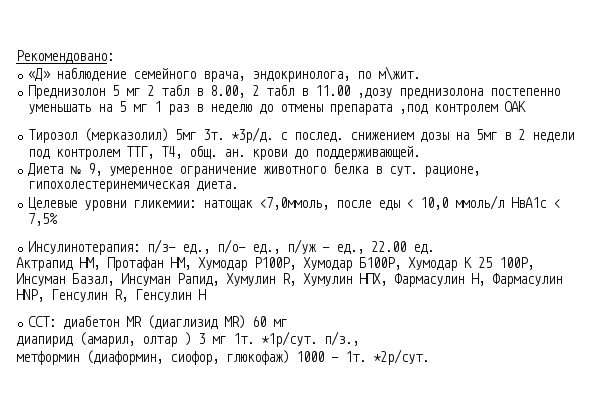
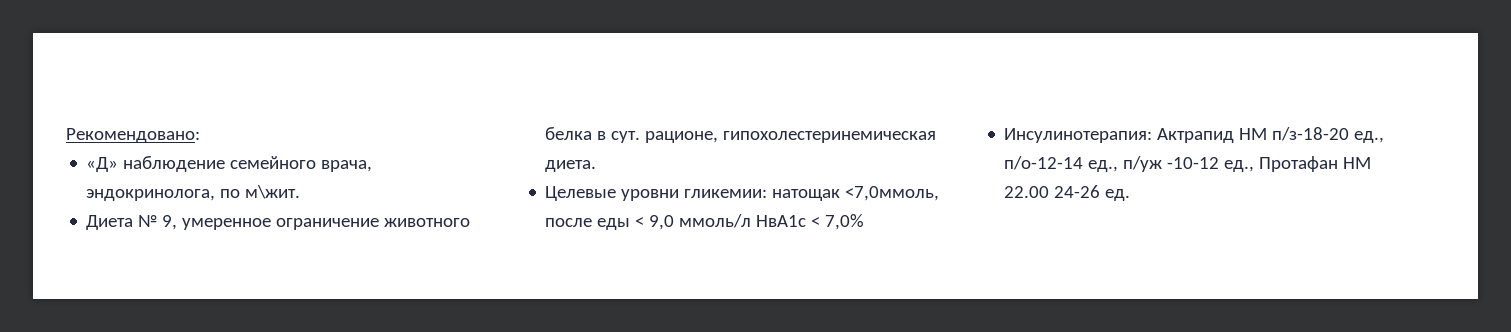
- Преднизолон 5 мг 2 табл в 8.00, 2 табл в 11.00 ,дозу преднизолона постепенно уменьшать на 5 мг 1 раз в неделю до отмены препарата ,под контролем ОАК
- Тирозол (мерказолил) 5мг 3т. *3р/д. с послед. снижением дозы на 5мг в 2 недели под контролем ТТГ, Т4, общ. ан. крови до поддерживающей.
- Целевые уровни гликемии: натощак <7,0ммоль, после еды < 10,0 ммоль/л НвА1с < 7,5%
+ Целевые уровни гликемии: натощак <7,0ммоль, после еды < 9,0 ммоль/л НвА1с < 7,0%
- Инсулинотерапия: п/з- ед., п/о- ед., п/уж - ед., 22.00 ед.
- Актрапид НМ, Протафан НМ, Хумодар Р100Р, Хумодар Б100Р, Хумодар К 25 100Р, Инсуман Базал, Инсуман Рапид, Хумулин R, Хумулин НПХ, Фармасулин Н, Фармасулин НNР, Генсулин R, Генсулин Н
- ССТ: диабетон МR (диаглизид МR) 60 мг
- диапирид (амарил, олтар ) 3 мг 1т. *1р/сут. п/з.,
- метформин (диаформин, сиофор, глюкофаж) 1000 - 1т. *2р/сут.
+ Инсулинотерапия: Актрапид НМ п/з-18-20 ед., п/о-12-14 ед., п/уж -10-12 ед., Протафан НМ 22.00 24-26 ед.

